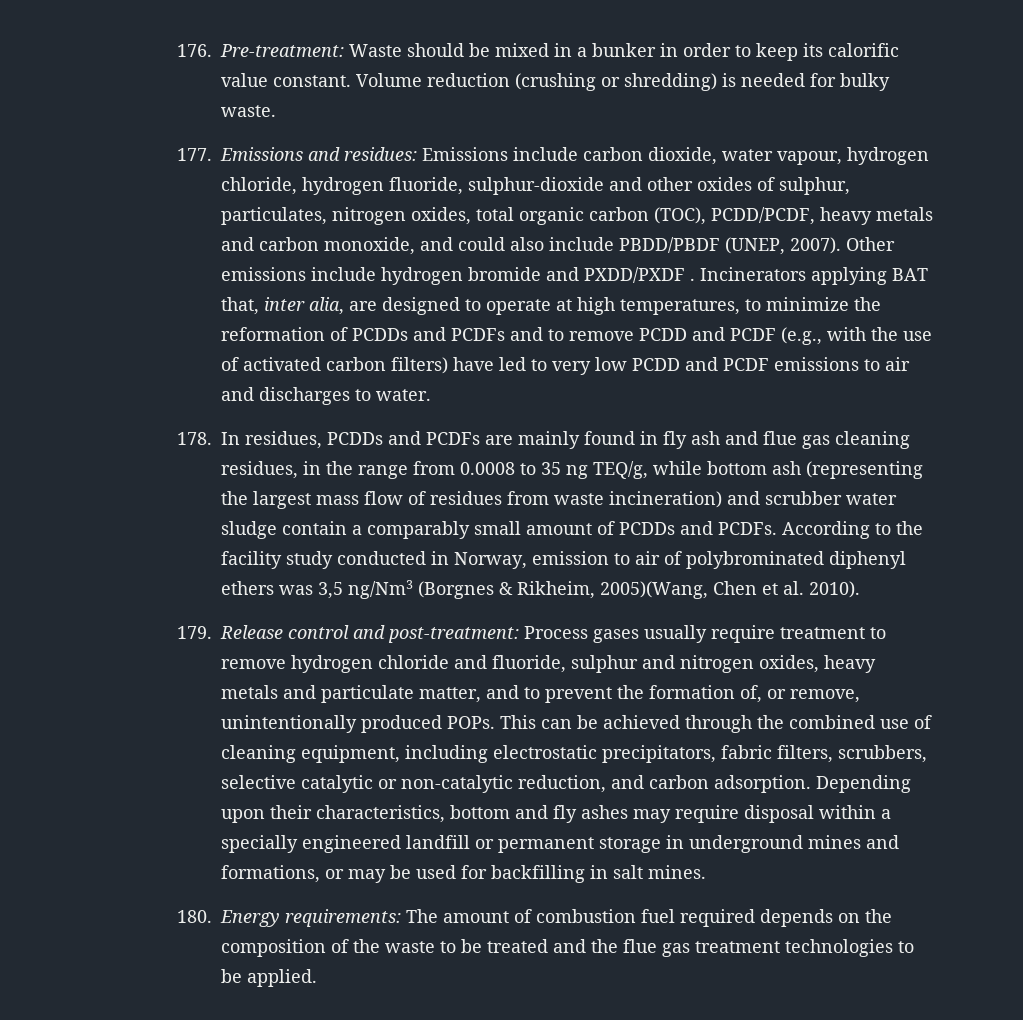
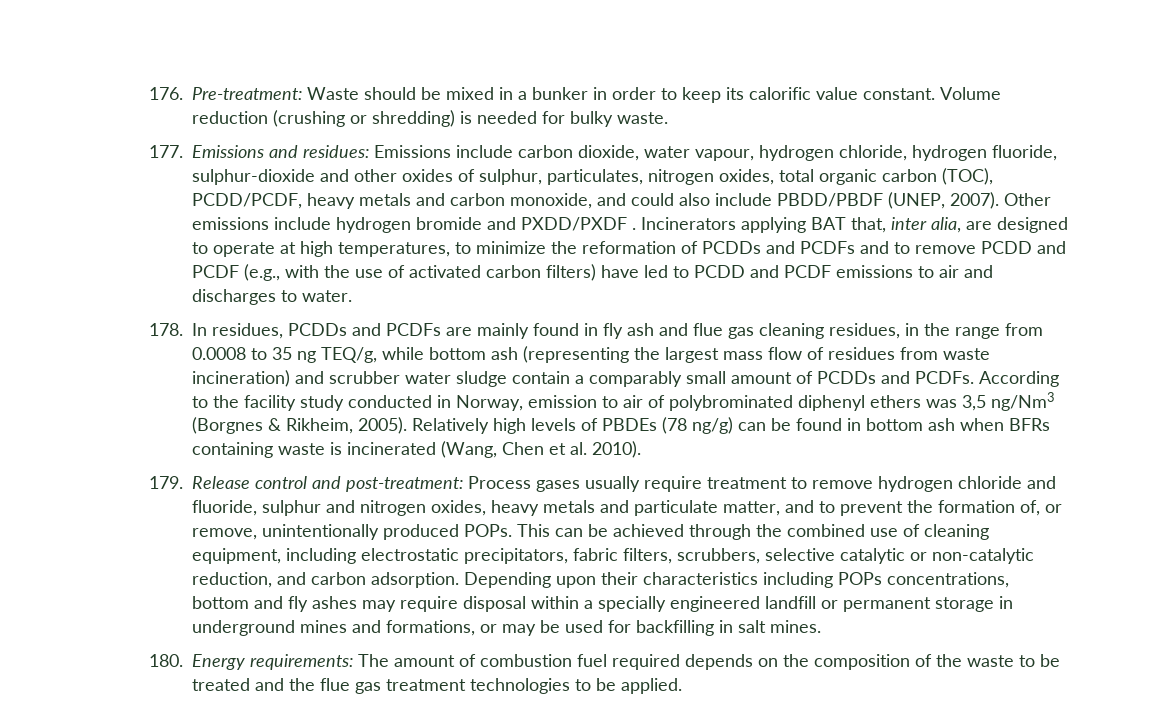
- Incinerators applying BAT that, inter alia, are designed to operate at high temperatures, to minimize the reformation of PCDDs and PCDFs and to remove PCDD and PCDF (e.g., with the use of activated carbon filters) have led to very low PCDD and PCDF emissions to air and discharges to water.
+ Incinerators applying BAT that, inter alia, are designed to operate at high temperatures, to minimize the reformation of PCDDs and PCDFs and to remove PCDD and PCDF (e.g., with the use of activated carbon filters) have led to PCDD and PCDF emissions to air and discharges to water.
- According to the facility study conducted in Norway, emission to air of polybrominated diphenyl ethers was 3,5 ng/Nm3 (Borgnes & Rikheim, 2005)(Wang, Chen et al. 2010).
+ According to the facility study conducted in Norway, emission to air of polybrominated diphenyl ethers was 3,5 ng/Nm3 (Borgnes & Rikheim, 2005). Relatively high levels of PBDEs (78 ng/g) can be found in bottom ash when BFRs containing waste is incinerated (Wang, Chen et al. 2010).
- Depending upon their characteristics, bottom and fly ashes may require disposal within a specially engineered landfill or permanent storage in underground mines and formations, or may be used for backfilling in salt mines.
+ Depending upon their characteristics including POPs concentrations, bottom and fly ashes may require disposal within a specially engineered landfill or permanent storage in underground mines and formations, or may be used for backfilling in salt mines.

